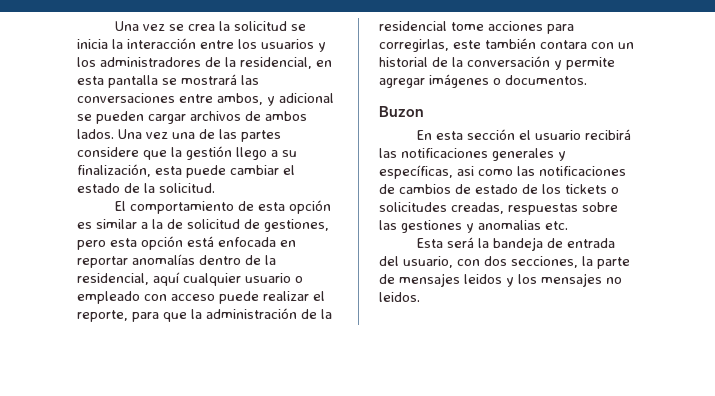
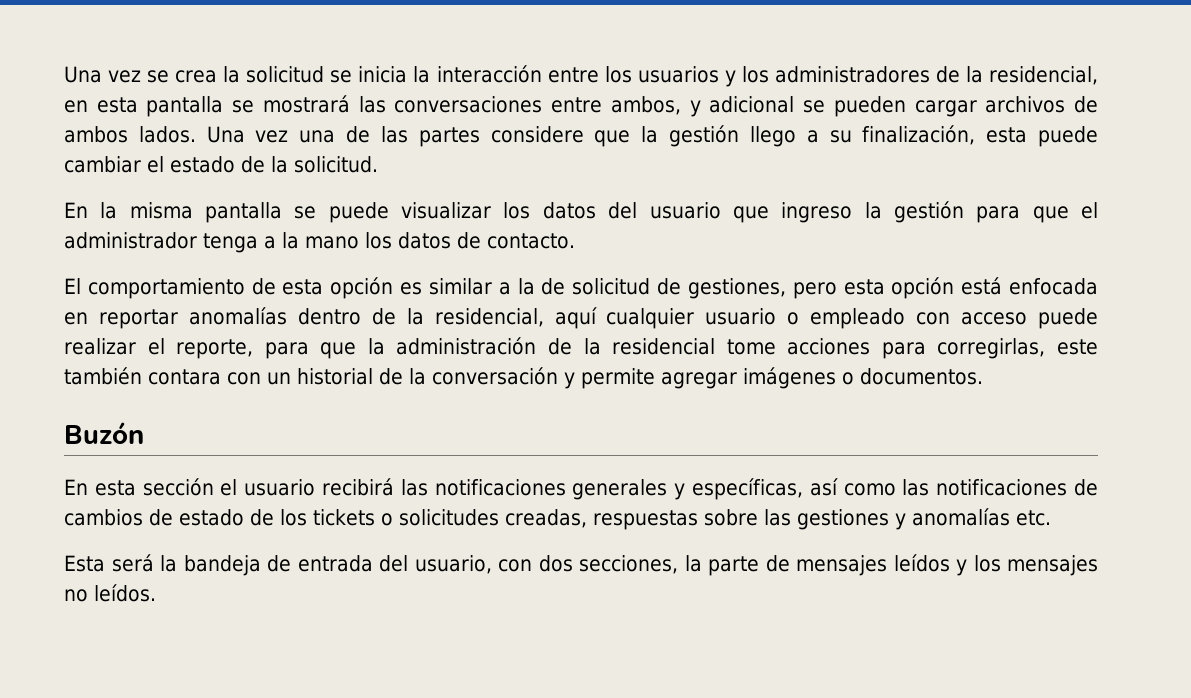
+ En la misma pantalla se puede visualizar los datos del usuario que ingreso la gestión para que el administrador tenga a la mano los datos de contacto.
- Buzon
+ Buzón
- En esta sección el usuario recibirá las notificaciones generales y específicas, asi como las notificaciones de cambios de estado de los tickets o solicitudes creadas, respuestas sobre las gestiones y anomalias etc.
+ En esta sección el usuario recibirá las notificaciones generales y específicas, así como las notificaciones de cambios de estado de los tickets o solicitudes creadas, respuestas sobre las gestiones y anomalías etc.
- Esta será la bandeja de entrada del usuario, con dos secciones, la parte de mensajes leidos y los mensajes no leidos.
+ Esta será la bandeja de entrada del usuario, con dos secciones, la parte de mensajes leídos y los mensajes no leídos.

